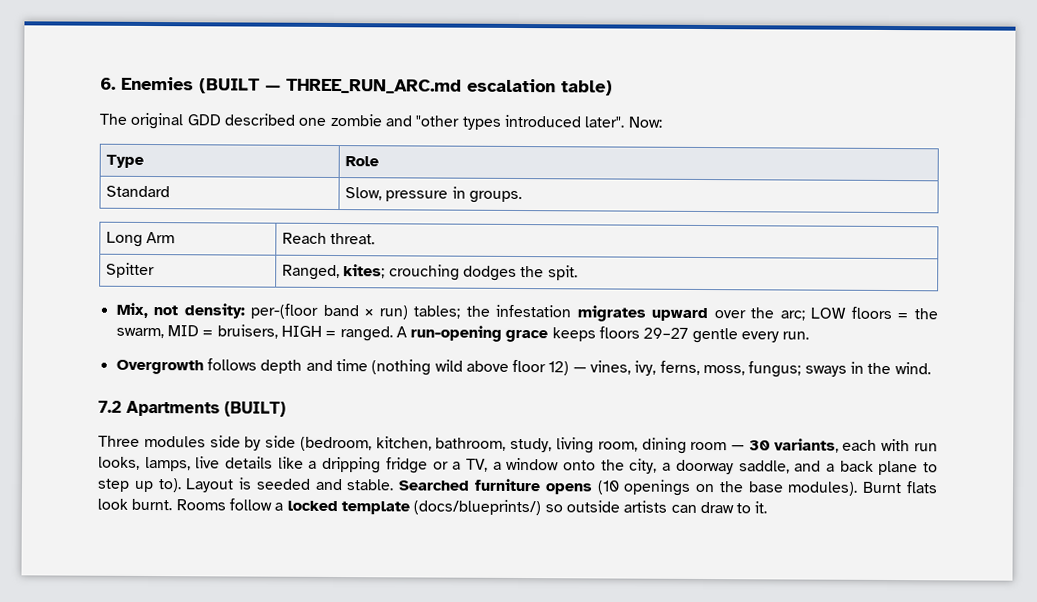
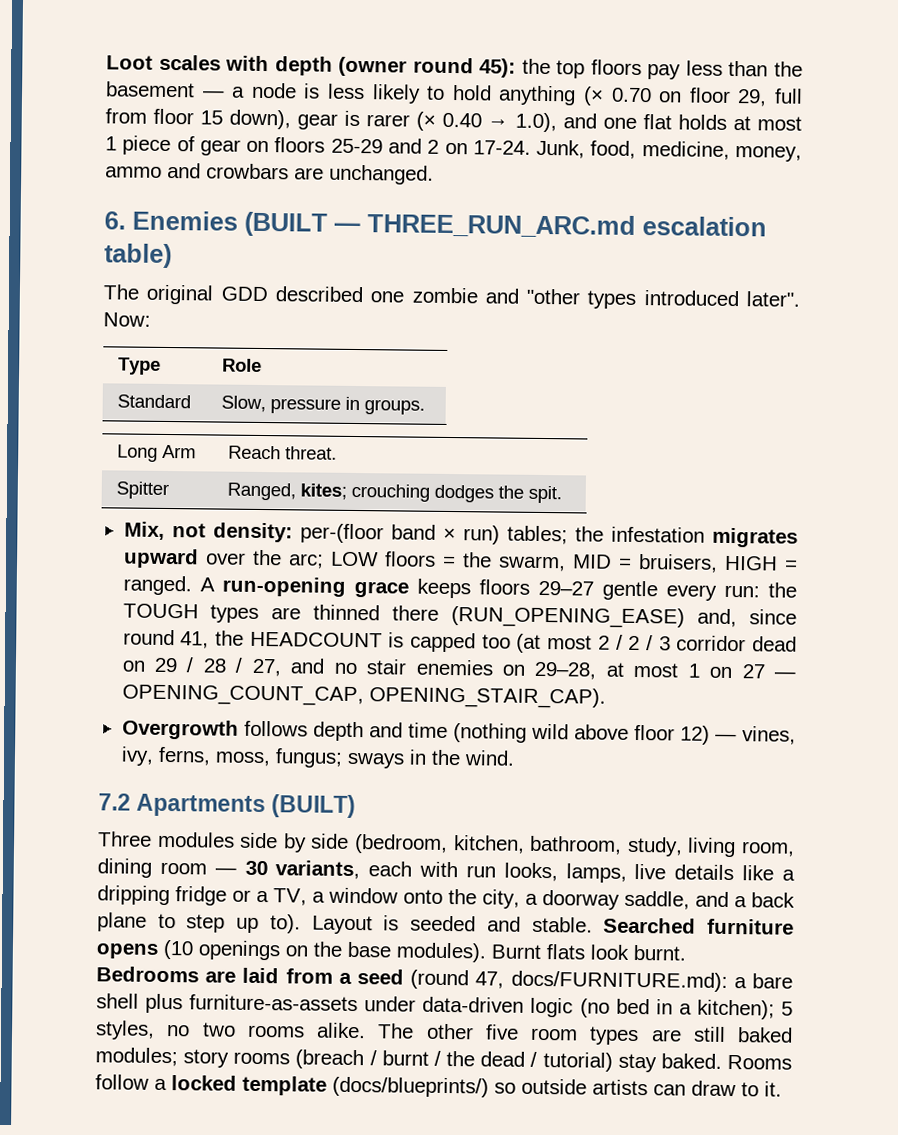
+ Loot scales with depth (owner round 45): the top floors pay less than the basement — a node is less likely to hold anything (× 0.70 on floor 29, full from floor 15 down), gear is rarer (× 0.40 → 1.0), and one flat holds at most 1 piece of gear on floors 25-29 and 2 on 17-24. Junk, food, medicine, money, ammo and crowbars are unchanged.
- A run-opening grace keeps floors 29–27 gentle every run.
+ A run-opening grace keeps floors 29–27 gentle every run: the TOUGH types are thinned there (RUN_OPENING_EASE) and, since round 41, the HEADCOUNT is capped too (at most 2 / 2 / 3 corridor dead on 29 / 28 / 27, and no stair enemies on 29–28, at most 1 on 27 — OPENING_COUNT_CAP, OPENING_STAIR_CAP).
+ Bedrooms are laid from a seed (round 47, docs/FURNITURE.md): a bare shell plus furniture-as-assets under data-driven logic (no bed in a kitchen); 5 styles, no two rooms alike. The other five room types are still baked modules; story rooms (breach / burnt / the dead / tutorial) stay baked.

